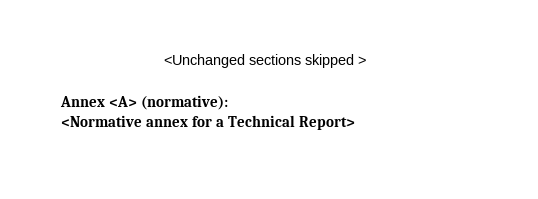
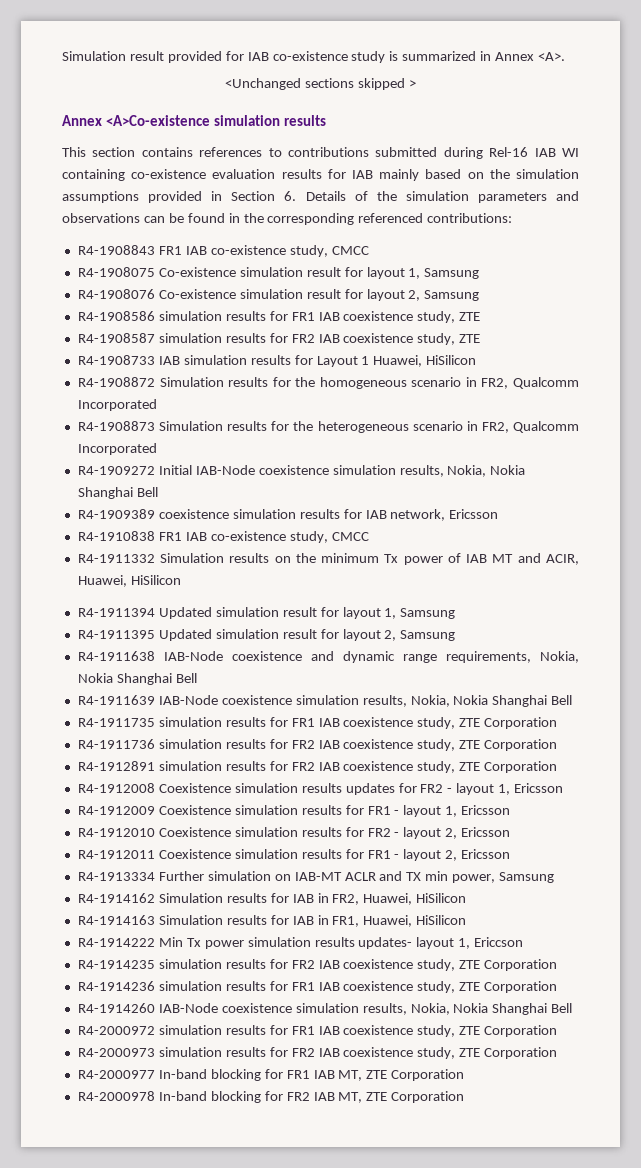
+ Simulation result provided for IAB co-existence study is summarized in Annex <A>.
- Annex <A> (normative):
- <Normative annex for a Technical Report>
+ Annex <A>Co-existence simulation results
+ This section contains references to contributions submitted during Rel-16 IAB WI containing co-existence evaluation results for IAB mainly based on the simulation assumptions provided in Section 6. Details of the simulation parameters and observations can be found in the corresponding referenced contributions:
+ R4-1908843 FR1 IAB co-existence study, CMCC
+ R4-1908075 Co-existence simulation result for layout 1, Samsung
+ R4-1908076 Co-existence simulation result for layout 2, Samsung
+ R4-1908586 simulation results for FR1 IAB coexistence study, ZTE
+ R4-1908587 simulation results for FR2 IAB coexistence study, ZTE
+ R4-1908733 IAB simulation results for Layout 1 Huawei, HiSilicon
+ R4-1908872 Simulation results for the homogeneous scenario in FR2, Qualcomm Incorporated
+ R4-1908873 Simulation results for the heterogeneous scenario in FR2, Qualcomm Incorporated
+ R4-1909272 Initial IAB-Node coexistence simulation results, Nokia, Nokia Shanghai Bell
+ R4-1909389 coexistence simulation results for IAB network, Ericsson
+ R4-1910838 FR1 IAB co-existence study, CMCC
+ R4-1911332 Simulation results on the minimum Tx power of IAB MT and ACIR, Huawei, HiSilicon
+ R4-1911394 Updated simulation result for layout 1, Samsung
+ R4-1911395 Updated simulation result for layout 2, Samsung
+ R4-1911638 IAB-Node coexistence and dynamic range requirements, Nokia, Nokia Shanghai Bell
+ R4-1911639 IAB-Node coexistence simulation results, Nokia, Nokia Shanghai Bell
+ R4-1911735 simulation results for FR1 IAB coexistence study, ZTE Corporation
+ R4-1911736 simulation results for FR2 IAB coexistence study, ZTE Corporation
+ R4-1912891 simulation results for FR2 IAB coexistence study, ZTE Corporation
+ R4-1912008 Coexistence simulation results updates for FR2 - layout 1, Ericsson
+ R4-1912009 Coexistence simulation results for FR1 - layout 1, Ericsson
+ R4-1912010 Coexistence simulation results for FR2 - layout 2, Ericsson
+ R4-1912011 Coexistence simulation results for FR1 - layout 2, Ericsson
+ R4-1913334 Further simulation on IAB-MT ACLR and TX min power, Samsung
+ R4-1914162 Simulation results for IAB in FR2, Huawei, HiSilicon
+ R4-1914163 Simulation results for IAB in FR1, Huawei, HiSilicon
+ R4-1914222 Min Tx power simulation results updates- layout 1, Ericcson
+ R4-1914235 simulation results for FR2 IAB coexistence study, ZTE Corporation
+ R4-1914236 simulation results for FR1 IAB coexistence study, ZTE Corporation
+ R4-1914260 IAB-Node coexistence simulation results, Nokia, Nokia Shanghai Bell
+ R4-2000972 simulation results for FR1 IAB coexistence study, ZTE Corporation
+ R4-2000973 simulation results for FR2 IAB coexistence study, ZTE Corporation
+ R4-2000977 In-band blocking for FR1 IAB MT, ZTE Corporation
+ R4-2000978 In-band blocking for FR2 IAB MT, ZTE Corporation

